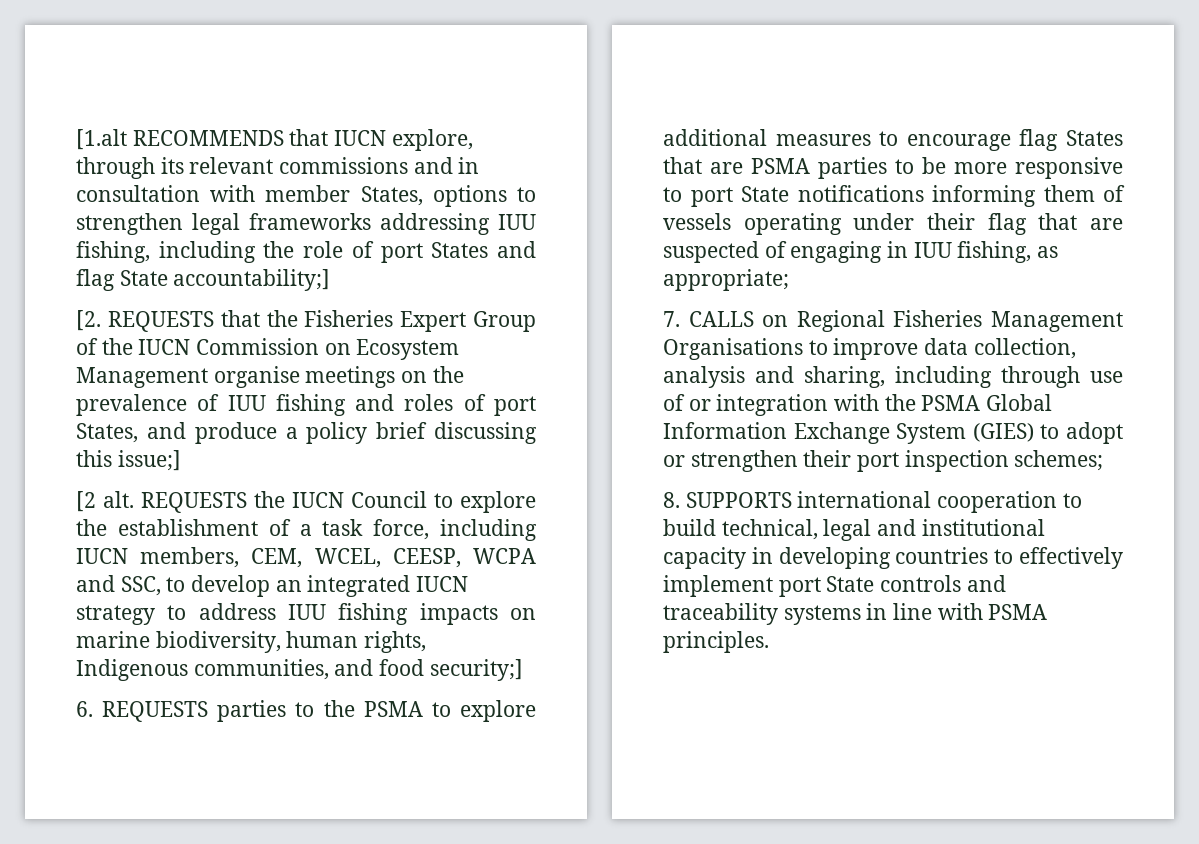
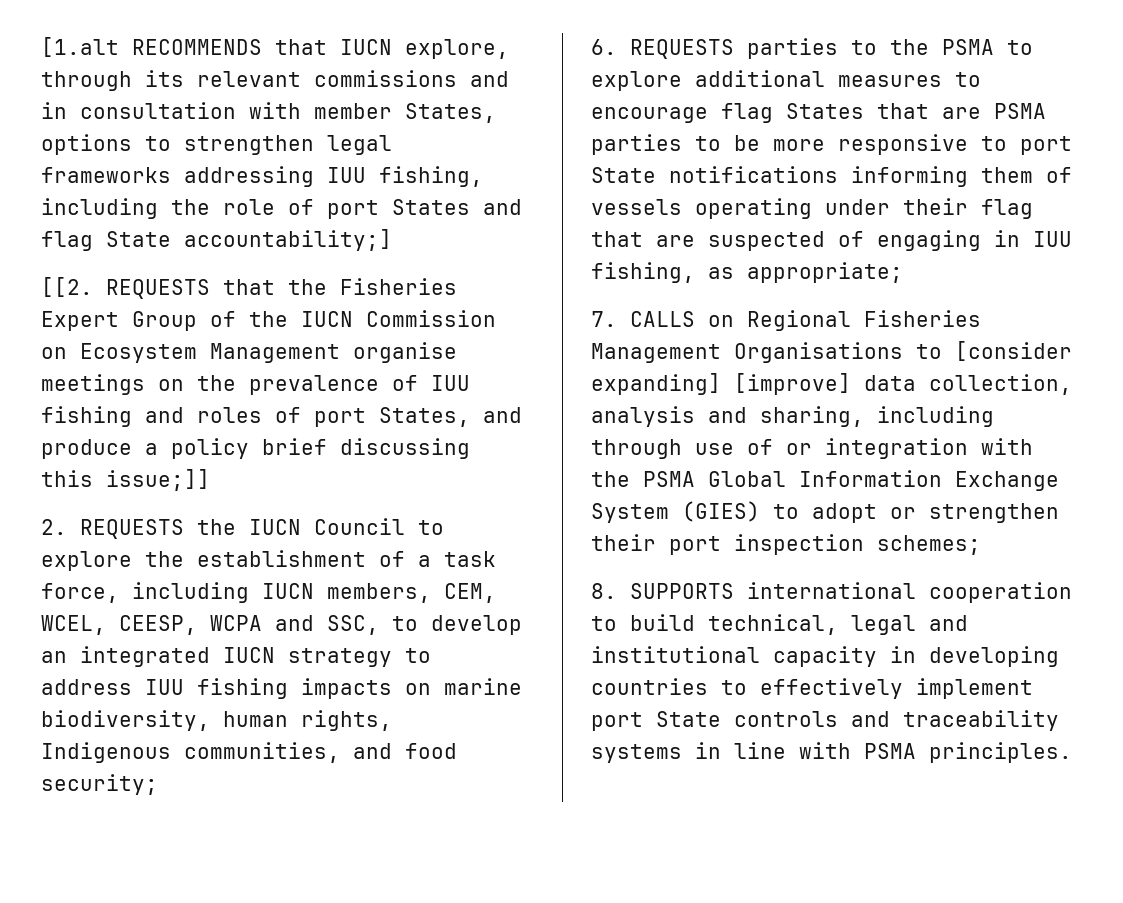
- [2. REQUESTS that the Fisheries Expert Group of the IUCN Commission on Ecosystem Management organise meetings on the prevalence of IUU fishing and roles of port States, and produce a policy brief discussing this issue;]
- [2 alt. REQUESTS the IUCN Council to explore the establishment of a task force, including IUCN members, CEM, WCEL, CEESP, WCPA and SSC, to develop an integrated IUCN strategy to address IUU fishing impacts on marine biodiversity, human rights, Indigenous communities, and food security;]
+ [[2. REQUESTS that the Fisheries Expert Group of the IUCN Commission on Ecosystem Management organise meetings on the prevalence of IUU fishing and roles of port States, and produce a policy brief discussing this issue;]]
+ 2. REQUESTS the IUCN Council to explore the establishment of a task force, including IUCN members, CEM, WCEL, CEESP, WCPA and SSC, to develop an integrated IUCN strategy to address IUU fishing impacts on marine biodiversity, human rights, Indigenous communities, and food security;
- 7. CALLS on Regional Fisheries Management Organisations to improve data collection, analysis and sharing, including through use of or integration with the PSMA Global Information Exchange System (GIES) to adopt or strengthen their port inspection schemes;
+ 7. CALLS on Regional Fisheries Management Organisations to [consider expanding] [improve] data collection, analysis and sharing, including through use of or integration with the PSMA Global Information Exchange System (GIES) to adopt or strengthen their port inspection schemes;

